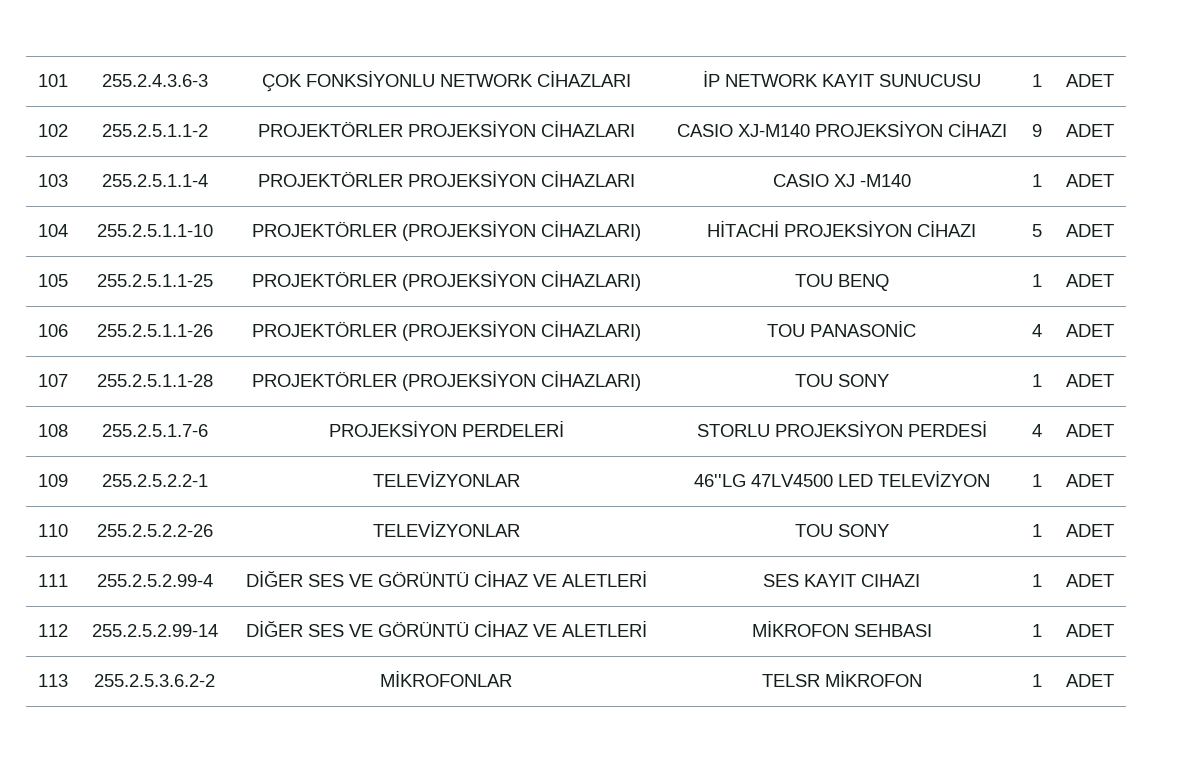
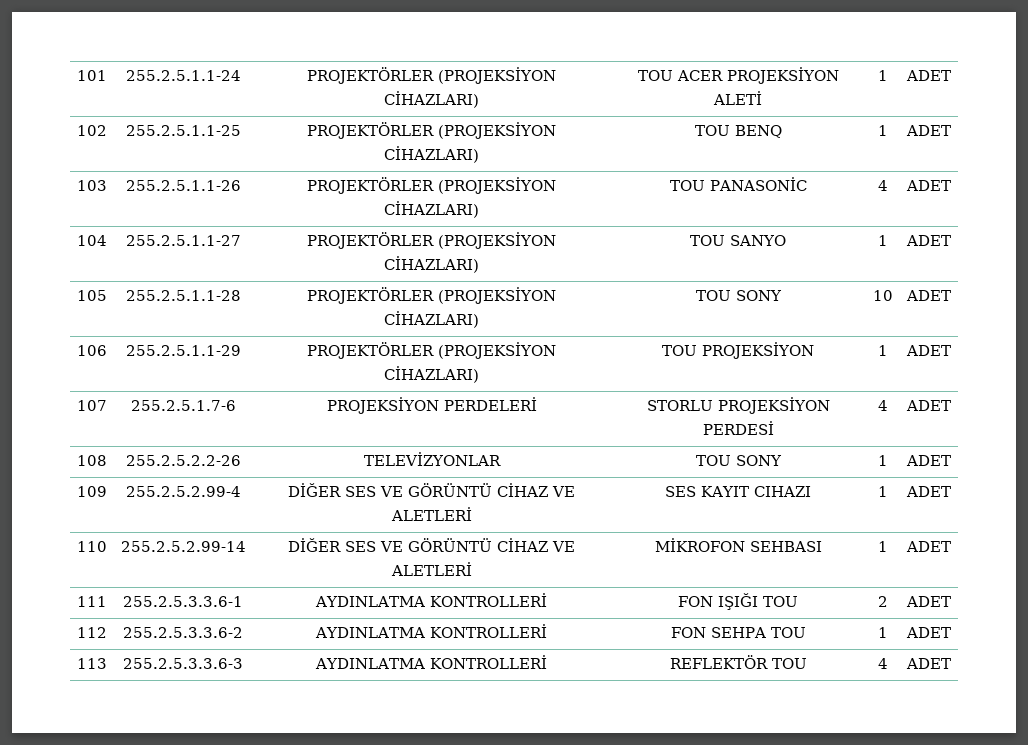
- 101 | 255.2.4.3.6-3 | ÇOK FONKSİYONLU NETWORK CİHAZLARI | İP NETWORK KAYIT SUNUCUSU | 1 | ADET
- 102 | 255.2.5.1.1-2 | PROJEKTÖRLER PROJEKSİYON CİHAZLARI | CASIO XJ-M140 PROJEKSİYON CİHAZI | 9 | ADET
- 103 | 255.2.5.1.1-4 | PROJEKTÖRLER PROJEKSİYON CİHAZLARI | CASIO XJ -M140 | 1 | ADET
- 104 | 255.2.5.1.1-10 | PROJEKTÖRLER (PROJEKSİYON CİHAZLARI) | HİTACHİ PROJEKSİYON CİHAZI | 5 | ADET
- 105 | 255.2.5.1.1-25 | PROJEKTÖRLER (PROJEKSİYON CİHAZLARI) | TOU BENQ | 1 | ADET
+ 101 | 255.2.5.1.1-24 | PROJEKTÖRLER (PROJEKSİYON CİHAZLARI) | TOU ACER PROJEKSİYON ALETİ | 1 | ADET
+ 102 | 255.2.5.1.1-25 | PROJEKTÖRLER (PROJEKSİYON CİHAZLARI) | TOU BENQ | 1 | ADET
- 106 | 255.2.5.1.1-26 | PROJEKTÖRLER (PROJEKSİYON CİHAZLARI) | TOU PANASONİC | 4 | ADET
+ 103 | 255.2.5.1.1-26 | PROJEKTÖRLER (PROJEKSİYON CİHAZLARI) | TOU PANASONİC | 4 | ADET
- 107 | 255.2.5.1.1-28 | PROJEKTÖRLER (PROJEKSİYON CİHAZLARI) | TOU SONY | 1 | ADET
- 108 | 255.2.5.1.7-6 | PROJEKSİYON PERDELERİ | STORLU PROJEKSİYON PERDESİ | 4 | ADET
+ 104 | 255.2.5.1.1-27 | PROJEKTÖRLER (PROJEKSİYON CİHAZLARI) | TOU SANYO | 1 | ADET
+ 105 | 255.2.5.1.1-28 | PROJEKTÖRLER (PROJEKSİYON CİHAZLARI) | TOU SONY | 10 | ADET
+ 106 | 255.2.5.1.1-29 | PROJEKTÖRLER (PROJEKSİYON CİHAZLARI) | TOU PROJEKSİYON | 1 | ADET
+ 107 | 255.2.5.1.7-6 | PROJEKSİYON PERDELERİ | STORLU PROJEKSİYON PERDESİ | 4 | ADET
- 109 | 255.2.5.2.2-1 | TELEVİZYONLAR | 46''LG 47LV4500 LED TELEVİZYON | 1 | ADET
- 110 | 255.2.5.2.2-26 | TELEVİZYONLAR | TOU SONY | 1 | ADET
+ 108 | 255.2.5.2.2-26 | TELEVİZYONLAR | TOU SONY | 1 | ADET
- 111 | 255.2.5.2.99-4 | DİĞER SES VE GÖRÜNTÜ CİHAZ VE ALETLERİ | SES KAYIT CIHAZI | 1 | ADET
+ 109 | 255.2.5.2.99-4 | DİĞER SES VE GÖRÜNTÜ CİHAZ VE ALETLERİ | SES KAYIT CIHAZI | 1 | ADET
- 112 | 255.2.5.2.99-14 | DİĞER SES VE GÖRÜNTÜ CİHAZ VE ALETLERİ | MİKROFON SEHBASI | 1 | ADET
+ 110 | 255.2.5.2.99-14 | DİĞER SES VE GÖRÜNTÜ CİHAZ VE ALETLERİ | MİKROFON SEHBASI | 1 | ADET
- 113 | 255.2.5.3.6.2-2 | MİKROFONLAR | TELSR MİKROFON | 1 | ADET
+ 111 | 255.2.5.3.3.6-1 | AYDINLATMA KONTROLLERİ | FON IŞIĞI TOU | 2 | ADET
+ 112 | 255.2.5.3.3.6-2 | AYDINLATMA KONTROLLERİ | FON SEHPA TOU | 1 | ADET
+ 113 | 255.2.5.3.3.6-3 | AYDINLATMA KONTROLLERİ | REFLEKTÖR TOU | 4 | ADET

